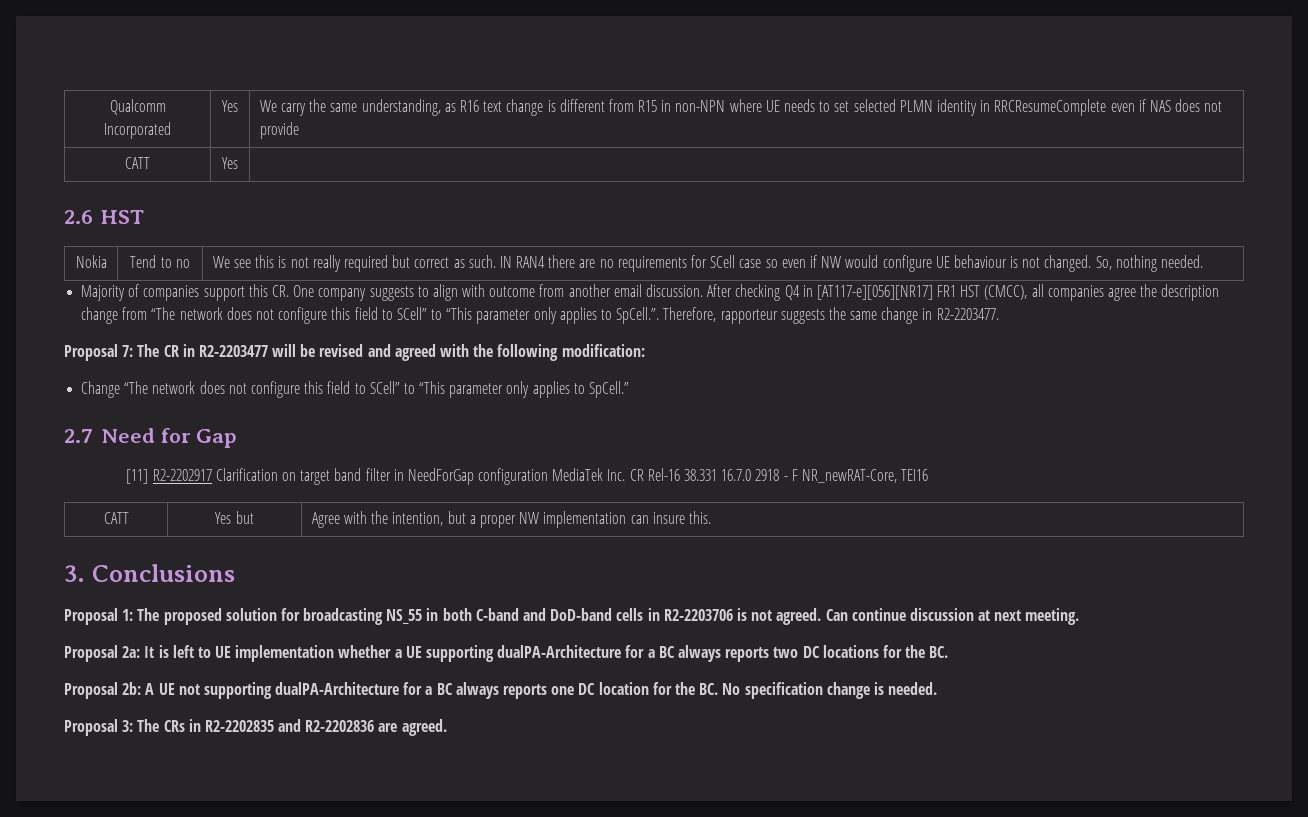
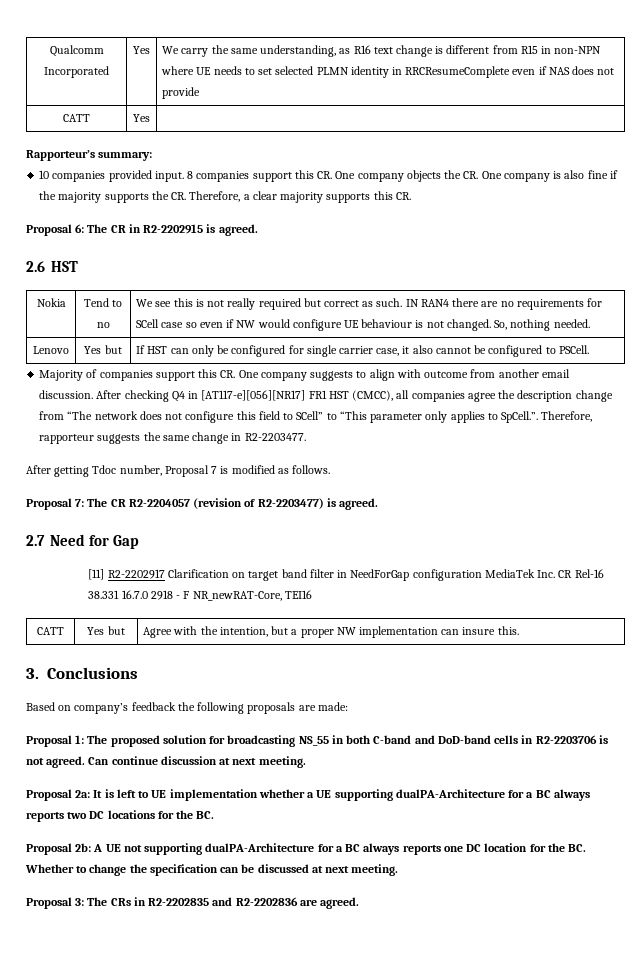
+ Rapporteur’s summary:
+ 10 companies provided input. 8 companies support this CR. One company objects the CR. One company is also fine if the majority supports the CR. Therefore, a clear majority supports this CR.
+ Proposal 6: The CR in R2-2202915 is agreed.
+ Lenovo | Yes but | If HST can only be configured for single carrier case, it also cannot be configured to PSCell.
- Proposal 7: The CR in R2-2203477 will be revised and agreed with the following modification:
- Change “The network does not configure this field to SCell” to “This parameter only applies to SpCell.”
+ After getting Tdoc number, Proposal 7 is modified as follows.
+ Proposal 7: The CR R2-2204057 (revision of R2-2203477) is agreed.
+ Based on company’s feedback the following proposals are made:
- Proposal 2b: A UE not supporting dualPA-Architecture for a BC always reports one DC location for the BC. No specification change is needed.
+ Proposal 2b: A UE not supporting dualPA-Architecture for a BC always reports one DC location for the BC. Whether to change the specification can be discussed at next meeting.

